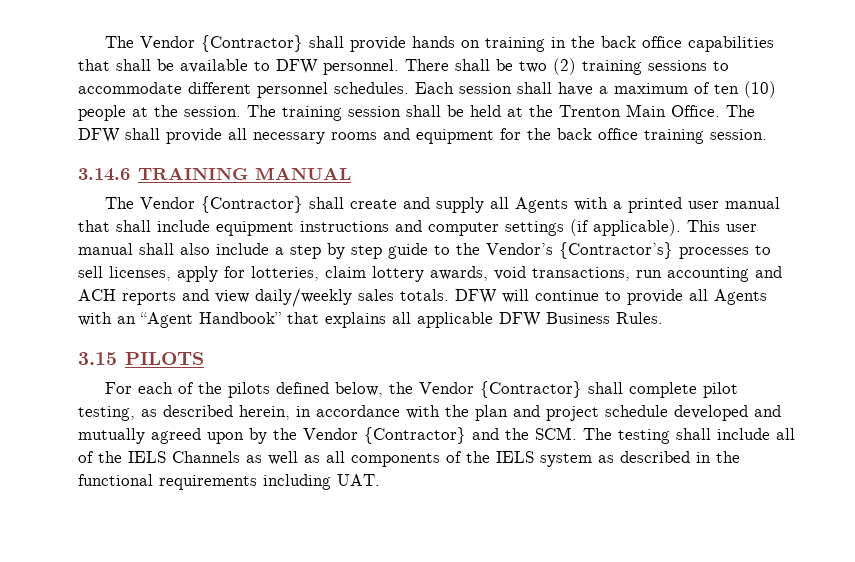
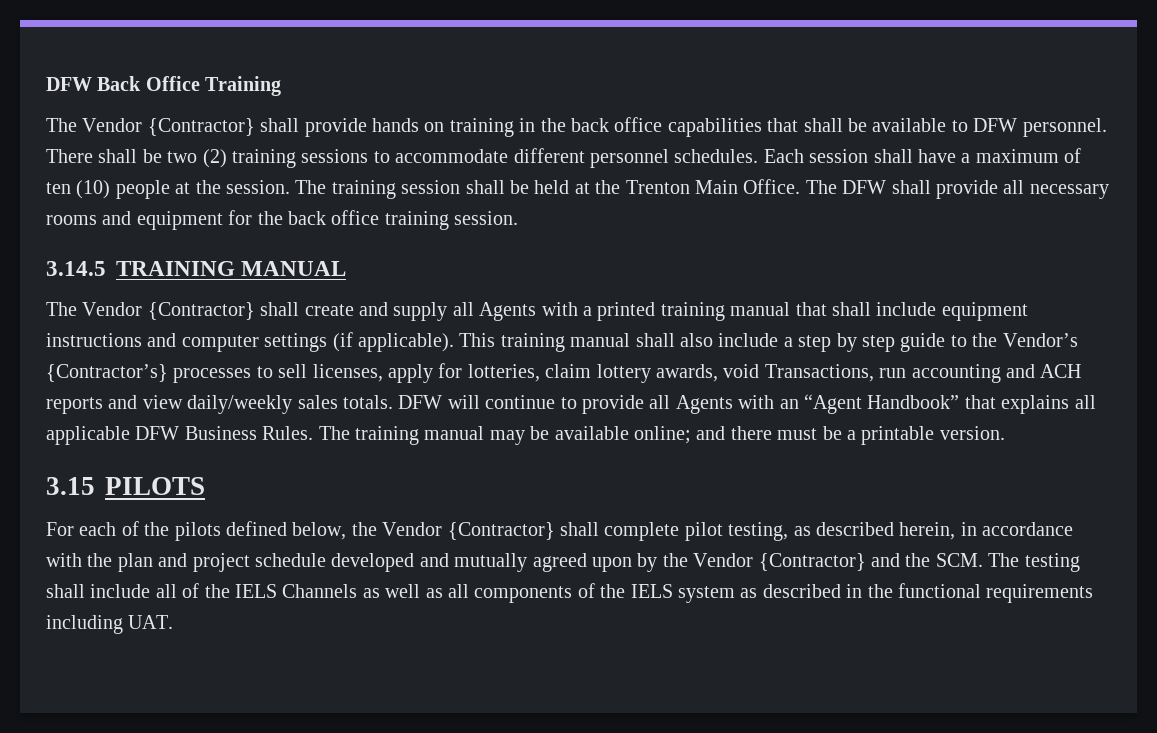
+ DFW Back Office Training
- 3.14.6 TRAINING MANUAL
+ 3.14.5 TRAINING MANUAL
- The Vendor {Contractor} shall create and supply all Agents with a printed user manual that shall include equipment instructions and computer settings (if applicable).
+ The Vendor {Contractor} shall create and supply all Agents with a printed training manual that shall include equipment instructions and computer settings (if applicable).
- This user manual shall also include a step by step guide to the Vendor’s {Contractor’s} processes to sell licenses, apply for lotteries, claim lottery awards, void transactions, run accounting and ACH reports and view daily/weekly sales totals.
+ This training manual shall also include a step by step guide to the Vendor’s {Contractor’s} processes to sell licenses, apply for lotteries, claim lottery awards, void Transactions, run accounting and ACH reports and view daily/weekly sales totals.
+ The training manual may be available online; and there must be a printable version.

